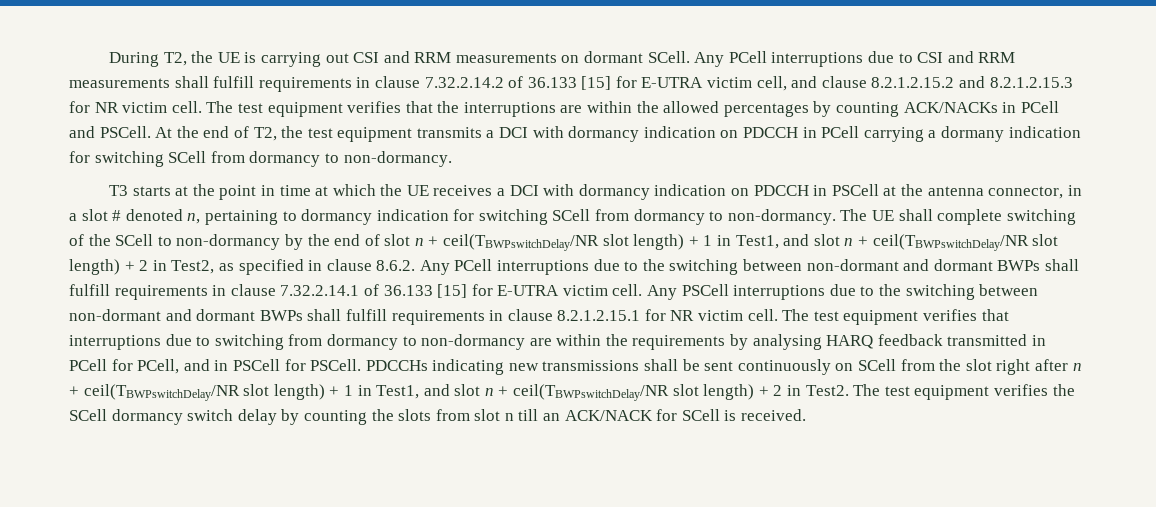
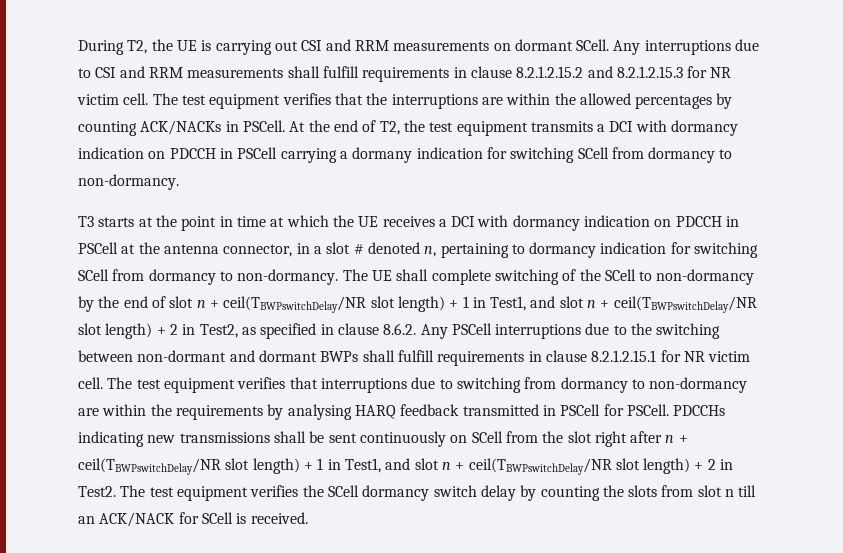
- Any PCell interruptions due to CSI and RRM measurements shall fulfill requirements in clause 7.32.2.14.2 of 36.133 [15] for E-UTRA victim cell, and clause 8.2.1.2.15.2 and 8.2.1.2.15.3 for NR victim cell.
+ Any interruptions due to CSI and RRM measurements shall fulfill requirements in clause 8.2.1.2.15.2 and 8.2.1.2.15.3 for NR victim cell.
- The test equipment verifies that the interruptions are within the allowed percentages by counting ACK/NACKs in PCell and PSCell.
+ The test equipment verifies that the interruptions are within the allowed percentages by counting ACK/NACKs in PSCell.
- At the end of T2, the test equipment transmits a DCI with dormancy indication on PDCCH in PCell carrying a dormany indication for switching SCell from dormancy to non-dormancy.
+ At the end of T2, the test equipment transmits a DCI with dormancy indication on PDCCH in PSCell carrying a dormany indication for switching SCell from dormancy to non-dormancy.
- The UE shall complete switching of the SCell to non-dormancy by the end of slot n + ceil(TBWPswitchDelay/NR slot length) + 1 in Test1, and slot n + ceil(TBWPswitchDelay/NR slot length) + 2 in Test2, as specified in clause 8.6.2. Any PCell interruptions due to the switching between non-dormant and dormant BWPs shall fulfill requirements in clause 7.32.2.14.1 of 36.133 [15] for E-UTRA victim cell. Any PSCell interruptions due to the switching between non-dormant and dormant BWPs shall fulfill requirements in clause 8.2.1.2.15.1 for NR victim cell.
+ The UE shall complete switching of the SCell to non-dormancy by the end of slot n + ceil(TBWPswitchDelay/NR slot length) + 1 in Test1, and slot n + ceil(TBWPswitchDelay/NR slot length) + 2 in Test2, as specified in clause 8.6.2. Any PSCell interruptions due to the switching between non-dormant and dormant BWPs shall fulfill requirements in clause 8.2.1.2.15.1 for NR victim cell.
- The test equipment verifies that interruptions due to switching from dormancy to non-dormancy are within the requirements by analysing HARQ feedback transmitted in PCell for PCell, and in PSCell for PSCell.
+ The test equipment verifies that interruptions due to switching from dormancy to non-dormancy are within the requirements by analysing HARQ feedback transmitted in PSCell for PSCell.

